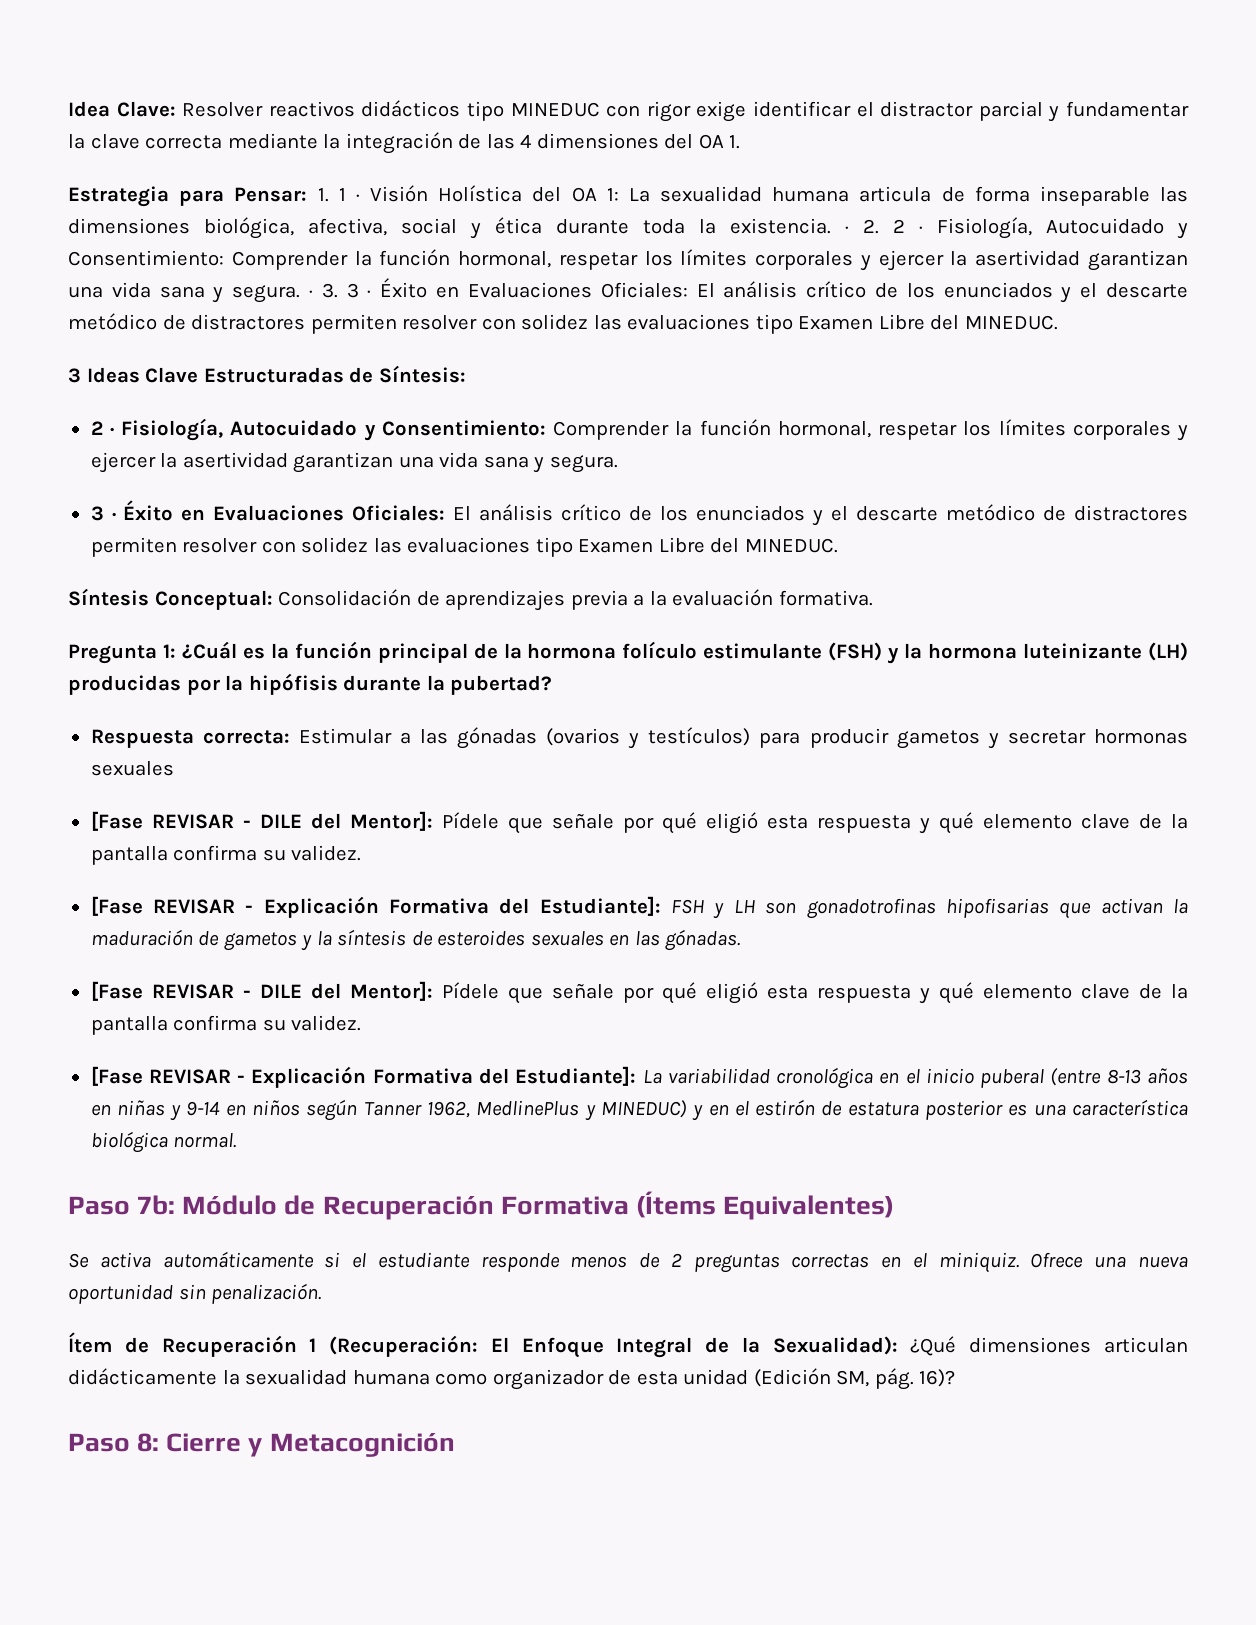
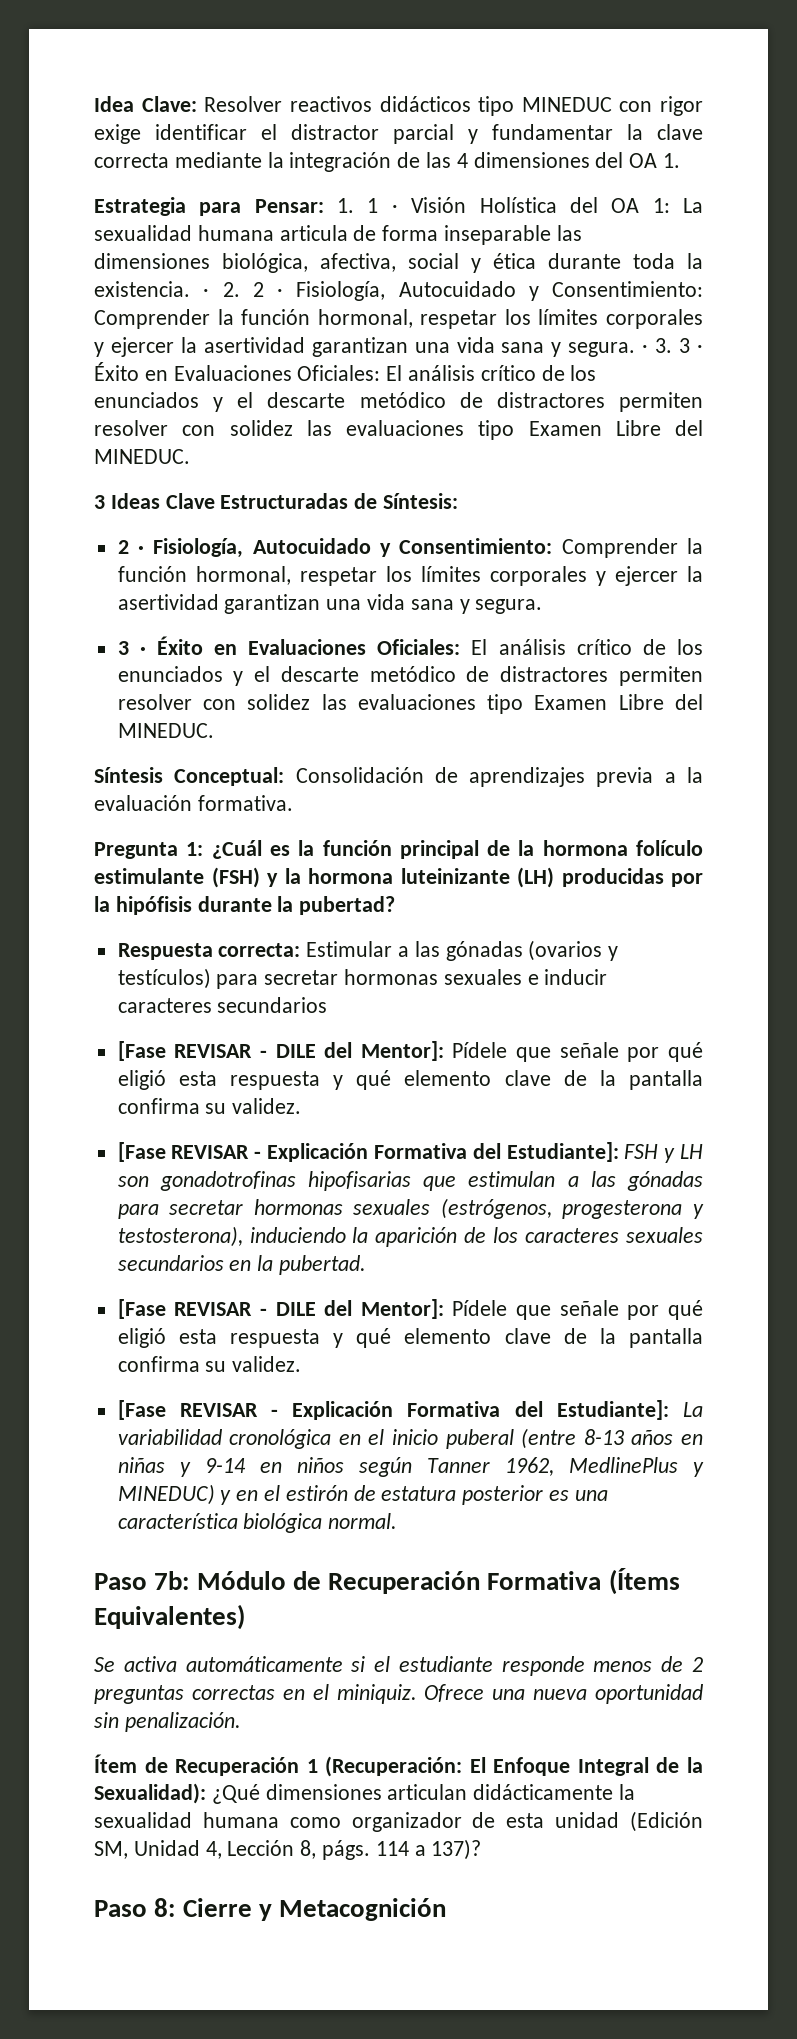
- Respuesta correcta: Estimular a las gónadas (ovarios y testículos) para producir gametos y secretar hormonas sexuales
+ Respuesta correcta: Estimular a las gónadas (ovarios y testículos) para secretar hormonas sexuales e inducir caracteres secundarios
- [Fase REVISAR - Explicación Formativa del Estudiante]: FSH y LH son gonadotrofinas hipofisarias que activan la maduración de gametos y la síntesis de esteroides sexuales en las gónadas.
+ [Fase REVISAR - Explicación Formativa del Estudiante]: FSH y LH son gonadotrofinas hipofisarias que estimulan a las gónadas para secretar hormonas sexuales (estrógenos, progesterona y testosterona), induciendo la aparición de los caracteres sexuales secundarios en la pubertad.
- Ítem de Recuperación 1 (Recuperación: El Enfoque Integral de la Sexualidad): ¿Qué dimensiones articulan didácticamente la sexualidad humana como organizador de esta unidad (Edición SM, pág. 16)?
+ Ítem de Recuperación 1 (Recuperación: El Enfoque Integral de la Sexualidad): ¿Qué dimensiones articulan didácticamente la sexualidad humana como organizador de esta unidad (Edición SM, Unidad 4, Lección 8, págs. 114 a 137)?

